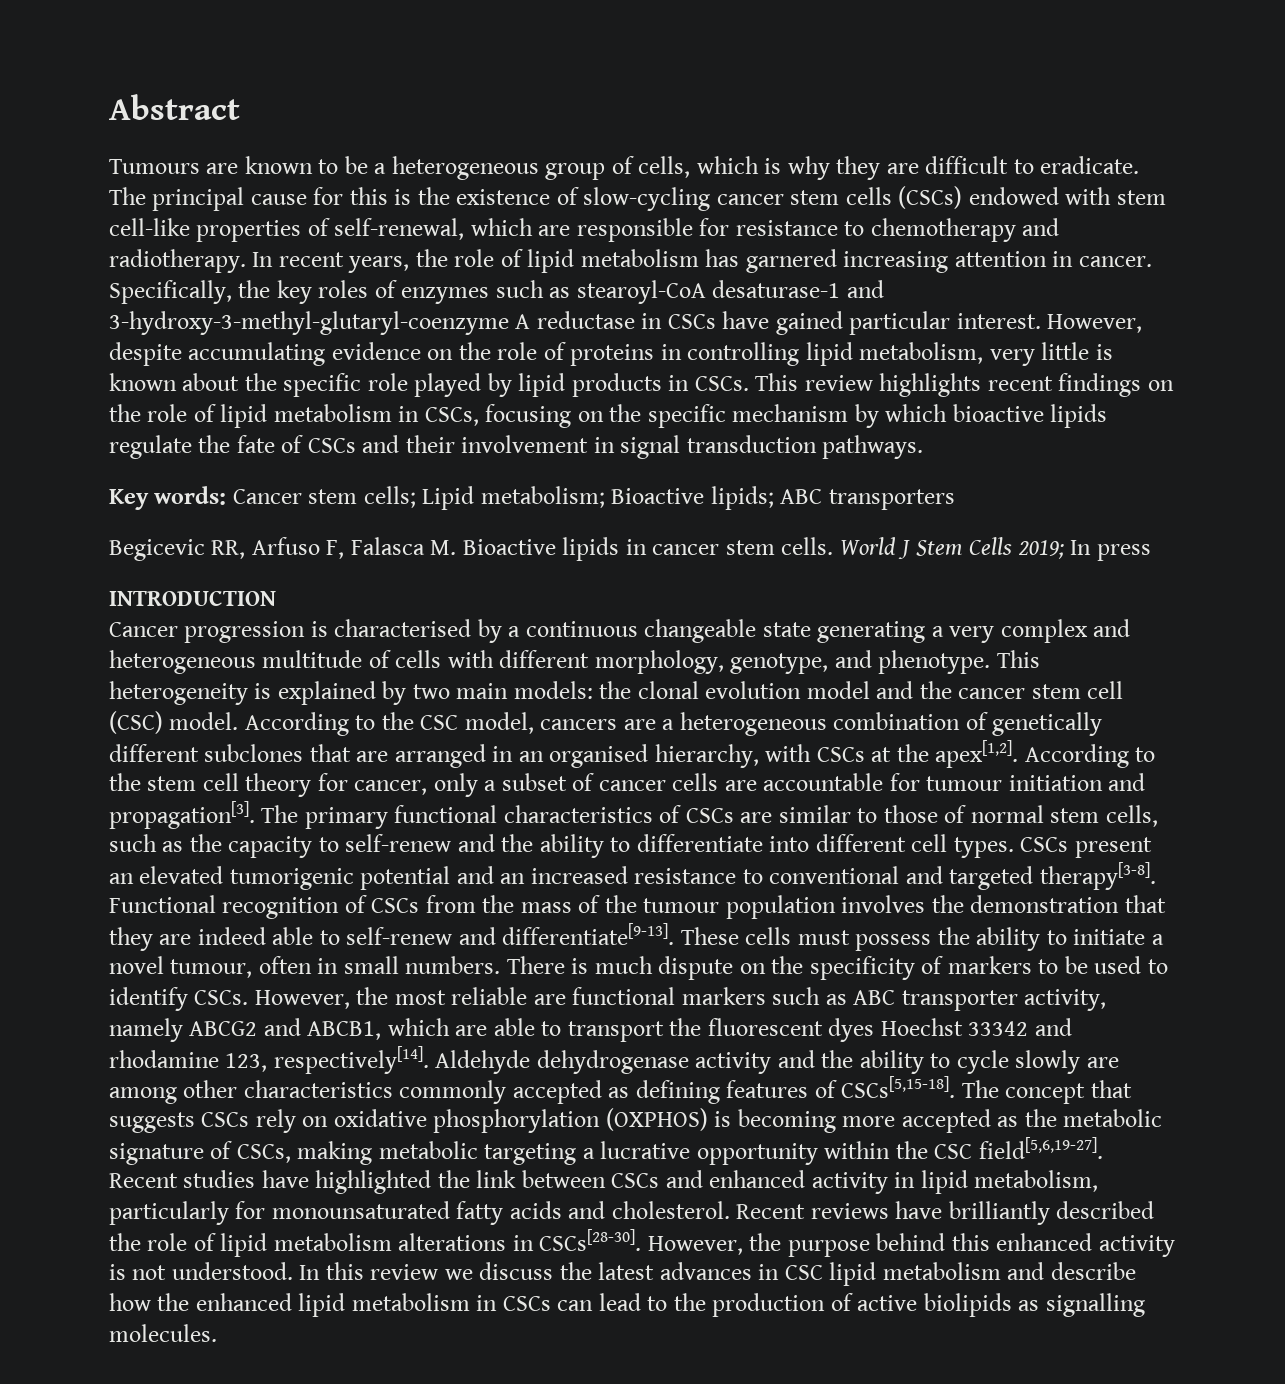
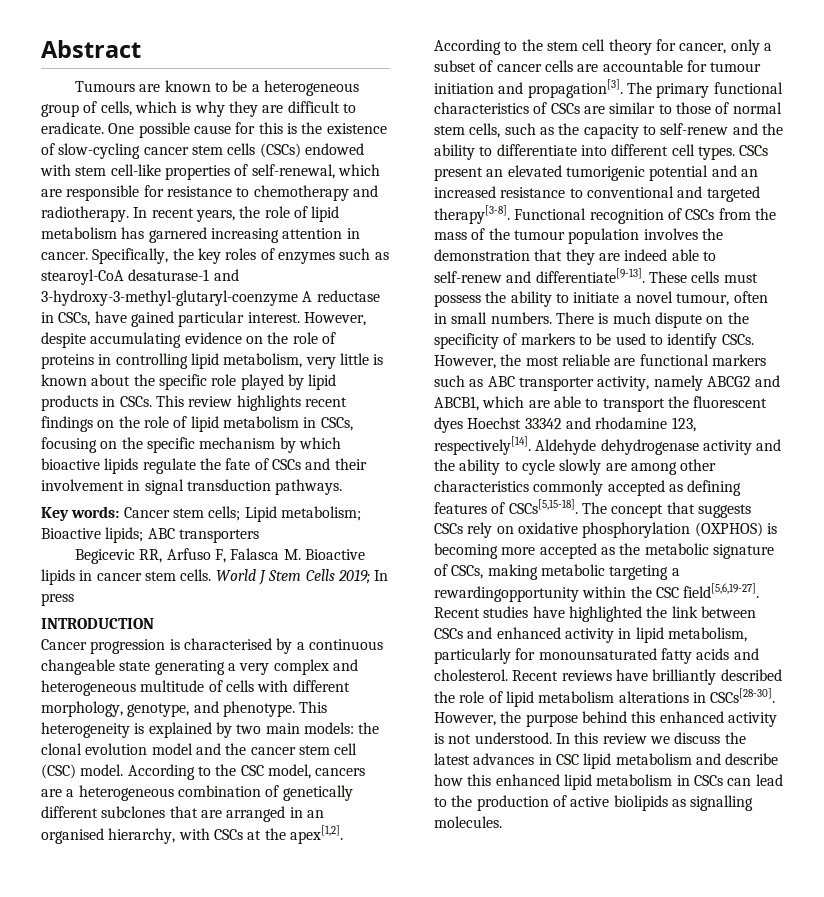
- The principal cause for this is the existence of slow-cycling cancer stem cells (CSCs) endowed with stem cell-like properties of self-renewal, which are responsible for resistance to chemotherapy and radiotherapy.
+ One possible cause for this is the existence of slow-cycling cancer stem cells (CSCs) endowed with stem cell-like properties of self-renewal, which are responsible for resistance to chemotherapy and radiotherapy.
- Specifically, the key roles of enzymes such as stearoyl-CoA desaturase-1 and 3-hydroxy-3-methyl-glutaryl-coenzyme A reductase in CSCs have gained particular interest.
+ Specifically, the key roles of enzymes such as stearoyl-CoA desaturase-1 and 3-hydroxy-3-methyl-glutaryl-coenzyme A reductase in CSCs, have gained particular interest.
- The concept that suggests CSCs rely on oxidative phosphorylation (OXPHOS) is becoming more accepted as the metabolic signature of CSCs, making metabolic targeting a lucrative opportunity within the CSC field[5,6,19-27].
+ The concept that suggests CSCs rely on oxidative phosphorylation (OXPHOS) is becoming more accepted as the metabolic signature of CSCs, making metabolic targeting a rewardingopportunity within the CSC field[5,6,19-27].
- In this review we discuss the latest advances in CSC lipid metabolism and describe how the enhanced lipid metabolism in CSCs can lead to the production of active biolipids as signalling molecules.
+ In this review we discuss the latest advances in CSC lipid metabolism and describe how this enhanced lipid metabolism in CSCs can lead to the production of active biolipids as signalling molecules.

